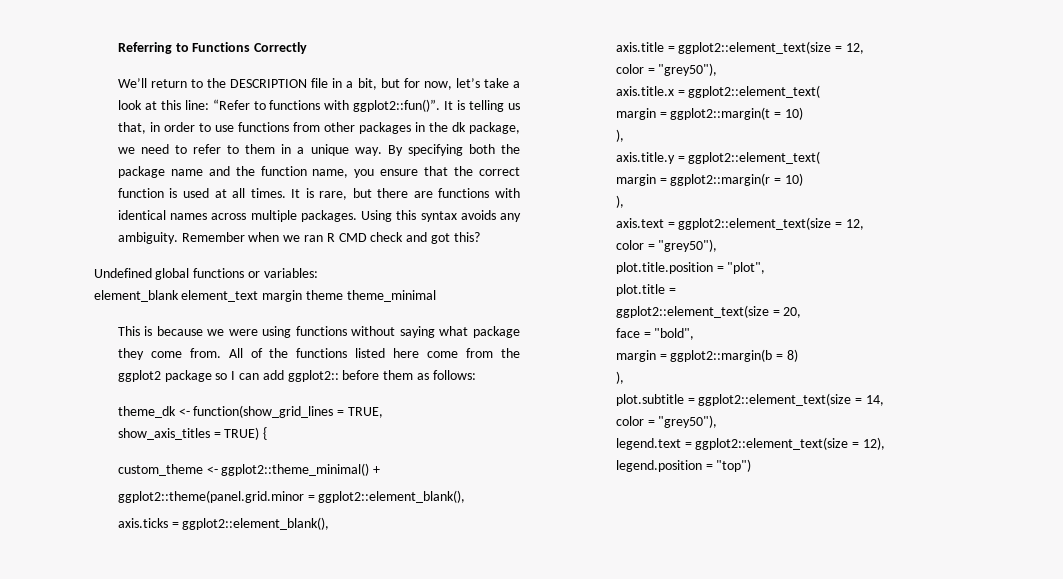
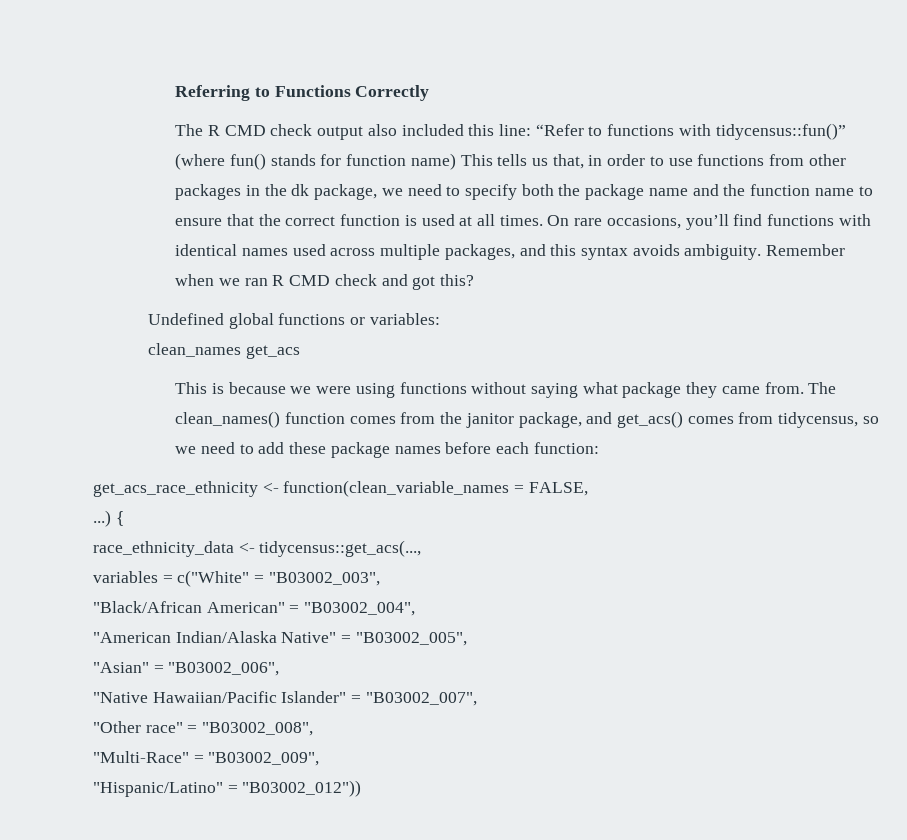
- We’ll return to the DESCRIPTION file in a bit, but for now, let’s take a look at this line: “Refer to functions with ggplot2::fun()”. It is telling us that, in order to use functions from other packages in the dk package, we need to refer to them in a unique way. By specifying both the package name and the function name, you ensure that the correct function is used at all times.
+ The R CMD check output also included this line: “Refer to functions with tidycensus::fun()” (where fun() stands for function name) This tells us that, in order to use functions from other packages in the dk package, we need to specify both the package name and the function name to ensure that the correct function is used at all times.
- It is rare, but there are functions with identical names across multiple packages. Using this syntax avoids any ambiguity.
+ On rare occasions, you’ll find functions with identical names used across multiple packages, and this syntax avoids ambiguity.
- element_blank element_text margin theme theme_minimal
+ clean_names get_acs
- This is because we were using functions without saying what package they come from. All of the functions listed here come from the ggplot2 package so I can add ggplot2:: before them as follows:
- theme_dk <- function(show_grid_lines = TRUE,
- show_axis_titles = TRUE) {
- custom_theme <- ggplot2::theme_minimal() +
- ggplot2::theme(panel.grid.minor = ggplot2::element_blank(),
- axis.ticks = ggplot2::element_blank(),
- axis.title = ggplot2::element_text(size = 12,
- color = "grey50"),
- axis.title.x = ggplot2::element_text(
- margin = ggplot2::margin(t = 10)
- ),
- axis.title.y = ggplot2::element_text(
- margin = ggplot2::margin(r = 10)
- ),
- axis.text = ggplot2::element_text(size = 12,
- color = "grey50"),
- plot.title.position = "plot",
- plot.title =
- ggplot2::element_text(size = 20,
- face = "bold",
- margin = ggplot2::margin(b = 8)
- ),
- plot.subtitle = ggplot2::element_text(size = 14,
- color = "grey50"),
- legend.text = ggplot2::element_text(size = 12),
- legend.position = "top")
+ This is because we were using functions without saying what package they came from. The clean_names() function comes from the janitor package, and get_acs() comes from tidycensus, so we need to add these package names before each function:
+ get_acs_race_ethnicity <- function(clean_variable_names = FALSE,
+ ...) {
+ race_ethnicity_data <- tidycensus::get_acs(...,
+ variables = c("White" = "B03002_003",
+ "Black/African American" = "B03002_004",
+ "American Indian/Alaska Native" = "B03002_005",
+ "Asian" = "B03002_006",
+ "Native Hawaiian/Pacific Islander" = "B03002_007",
+ "Other race" = "B03002_008",
+ "Multi-Race" = "B03002_009",
+ "Hispanic/Latino" = "B03002_012"))

